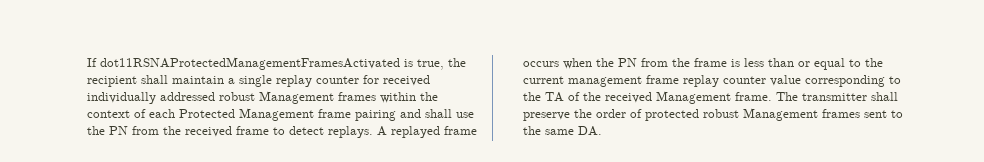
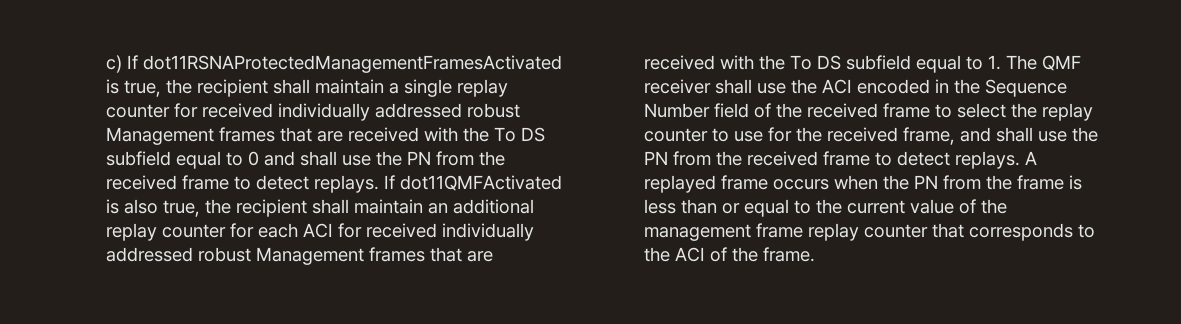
- If dot11RSNAProtectedManagementFramesActivated is true, the recipient shall maintain a single replay counter for received individually addressed robust Management frames within the context of each Protected Management frame pairing and shall use the PN from the received frame to detect replays.
+ c) If dot11RSNAProtectedManagementFramesActivated is true, the recipient shall maintain a single replay counter for received individually addressed robust Management frames that are received with the To DS subfield equal to 0 and shall use the PN from the received frame to detect replays. If dot11QMFActivated is also true, the recipient shall maintain an additional replay counter for each ACI for received individually addressed robust Management frames that are received with the To DS subfield equal to 1. The QMF receiver shall use the ACI encoded in the Sequence Number field of the received frame to select the replay counter to use for the received frame, and shall use the PN from the received frame to detect replays.
- A replayed frame occurs when the PN from the frame is less than or equal to the current management frame replay counter value corresponding to the TA of the received Management frame. The transmitter shall preserve the order of protected robust Management frames sent to the same DA.
+ A replayed frame occurs when the PN from the frame is less than or equal to the current value of the management frame replay counter that corresponds to the ACI of the frame.

